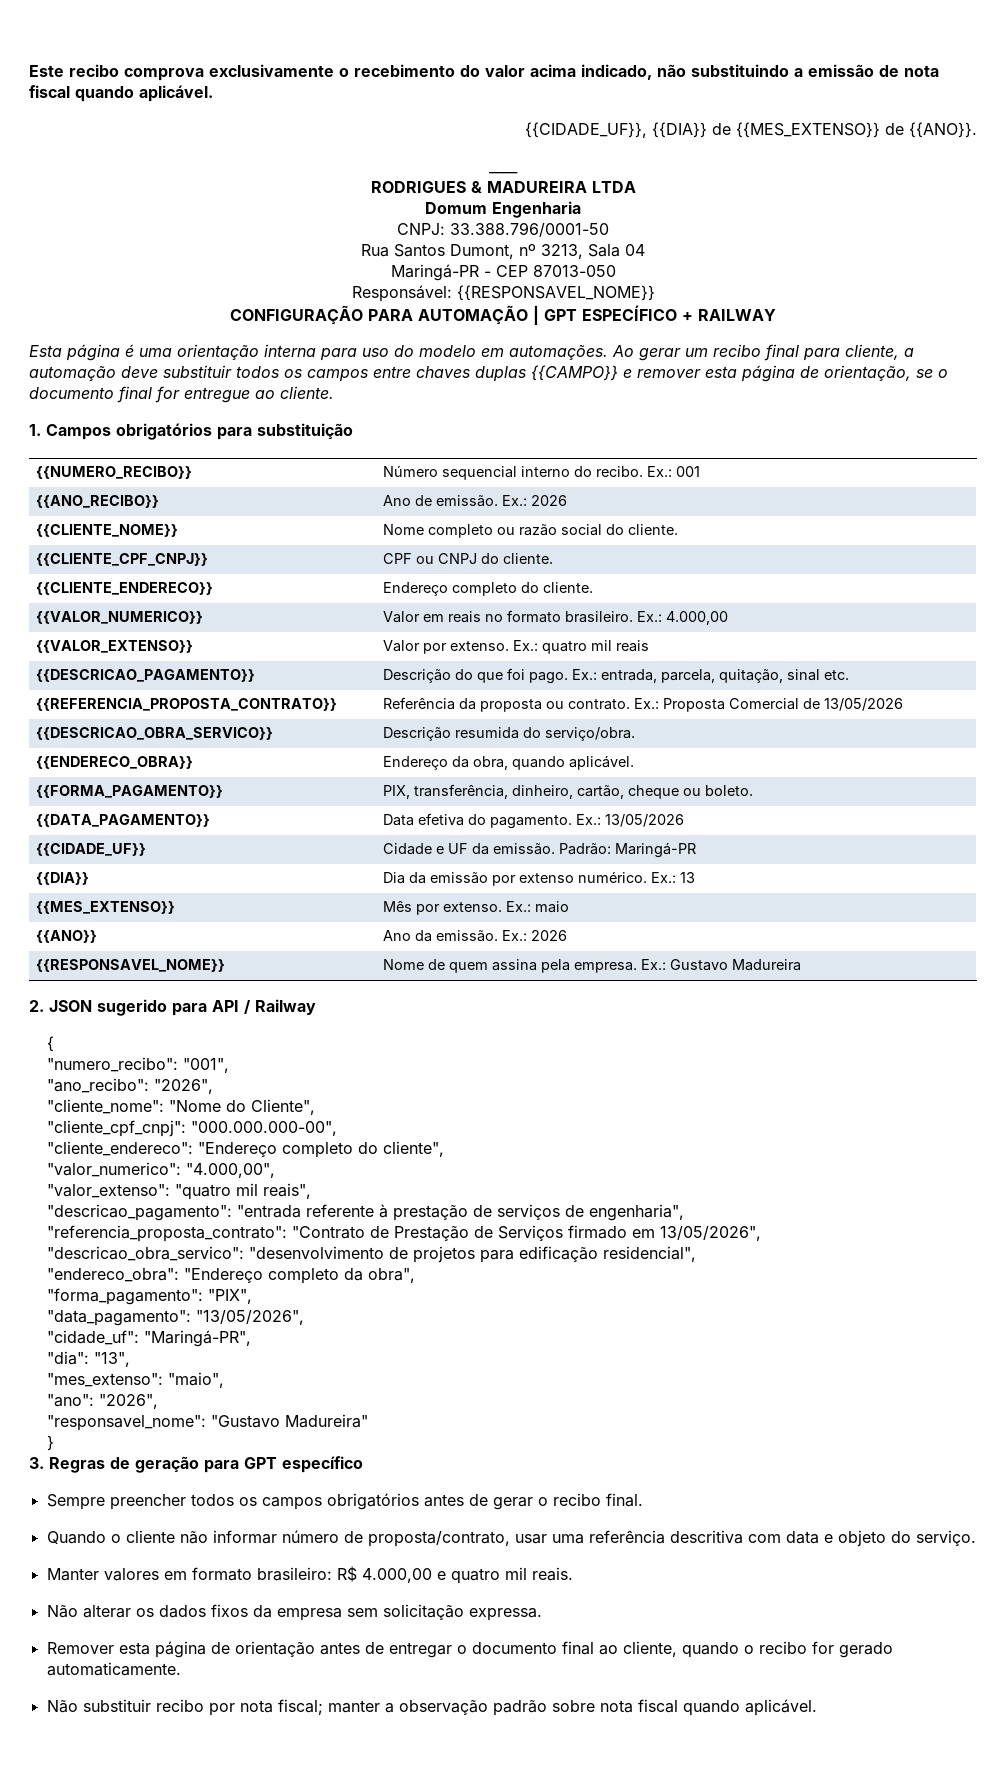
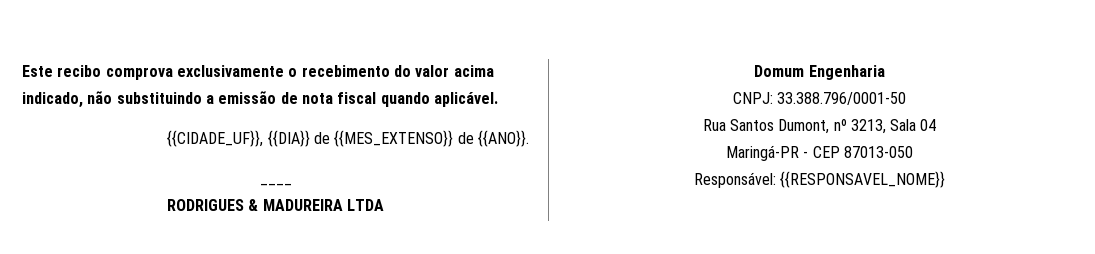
- CONFIGURAÇÃO PARA AUTOMAÇÃO | GPT ESPECÍFICO + RAILWAY
- Esta página é uma orientação interna para uso do modelo em automações. Ao gerar um recibo final para cliente, a automação deve substituir todos os campos entre chaves duplas {{CAMPO}} e remover esta página de orientação, se o documento final for entregue ao cliente.
- 1. Campos obrigatórios para substituição
- {{NUMERO_RECIBO}} | Número sequencial interno do recibo. Ex.: 001
- {{ANO_RECIBO}} | Ano de emissão. Ex.: 2026
- {{CLIENTE_NOME}} | Nome completo ou razão social do cliente.
- {{CLIENTE_CPF_CNPJ}} | CPF ou CNPJ do cliente.
- {{CLIENTE_ENDERECO}} | Endereço completo do cliente.
- {{VALOR_NUMERICO}} | Valor em reais no formato brasileiro. Ex.: 4.000,00
- {{VALOR_EXTENSO}} | Valor por extenso. Ex.: quatro mil reais
- {{DESCRICAO_PAGAMENTO}} | Descrição do que foi pago. Ex.: entrada, parcela, quitação, sinal etc.
- {{REFERENCIA_PROPOSTA_CONTRATO}} | Referência da proposta ou contrato. Ex.: Proposta Comercial de 13/05/2026
- {{DESCRICAO_OBRA_SERVICO}} | Descrição resumida do serviço/obra.
- {{ENDERECO_OBRA}} | Endereço da obra, quando aplicável.
- {{FORMA_PAGAMENTO}} | PIX, transferência, dinheiro, cartão, cheque ou boleto.
- {{DATA_PAGAMENTO}} | Data efetiva do pagamento. Ex.: 13/05/2026
- {{CIDADE_UF}} | Cidade e UF da emissão. Padrão: Maringá-PR
- {{DIA}} | Dia da emissão por extenso numérico. Ex.: 13
- {{MES_EXTENSO}} | Mês por extenso. Ex.: maio
- {{ANO}} | Ano da emissão. Ex.: 2026
- {{RESPONSAVEL_NOME}} | Nome de quem assina pela empresa. Ex.: Gustavo Madureira
- 2. JSON sugerido para API / Railway
- {
- "numero_recibo": "001",
- "ano_recibo": "2026",
- "cliente_nome": "Nome do Cliente",
- "cliente_cpf_cnpj": "000.000.000-00",
- "cliente_endereco": "Endereço completo do cliente",
- "valor_numerico": "4.000,00",
- "valor_extenso": "quatro mil reais",
- "descricao_pagamento": "entrada referente à prestação de serviços de engenharia",
- "referencia_proposta_contrato": "Contrato de Prestação de Serviços firmado em 13/05/2026",
- "descricao_obra_servico": "desenvolvimento de projetos para edificação residencial",
- "endereco_obra": "Endereço completo da obra",
- "forma_pagamento": "PIX",
- "data_pagamento": "13/05/2026",
- "cidade_uf": "Maringá-PR",
- "dia": "13",
- "mes_extenso": "maio",
- "ano": "2026",
- "responsavel_nome": "Gustavo Madureira"
- }
- 3. Regras de geração para GPT específico
- Sempre preencher todos os campos obrigatórios antes de gerar o recibo final.
- Quando o cliente não informar número de proposta/contrato, usar uma referência descritiva com data e objeto do serviço.
- Manter valores em formato brasileiro: R$ 4.000,00 e quatro mil reais.
- Não alterar os dados fixos da empresa sem solicitação expressa.
- Remover esta página de orientação antes de entregar o documento final ao cliente, quando o recibo for gerado automaticamente.
- Não substituir recibo por nota fiscal; manter a observação padrão sobre nota fiscal quando aplicável.

